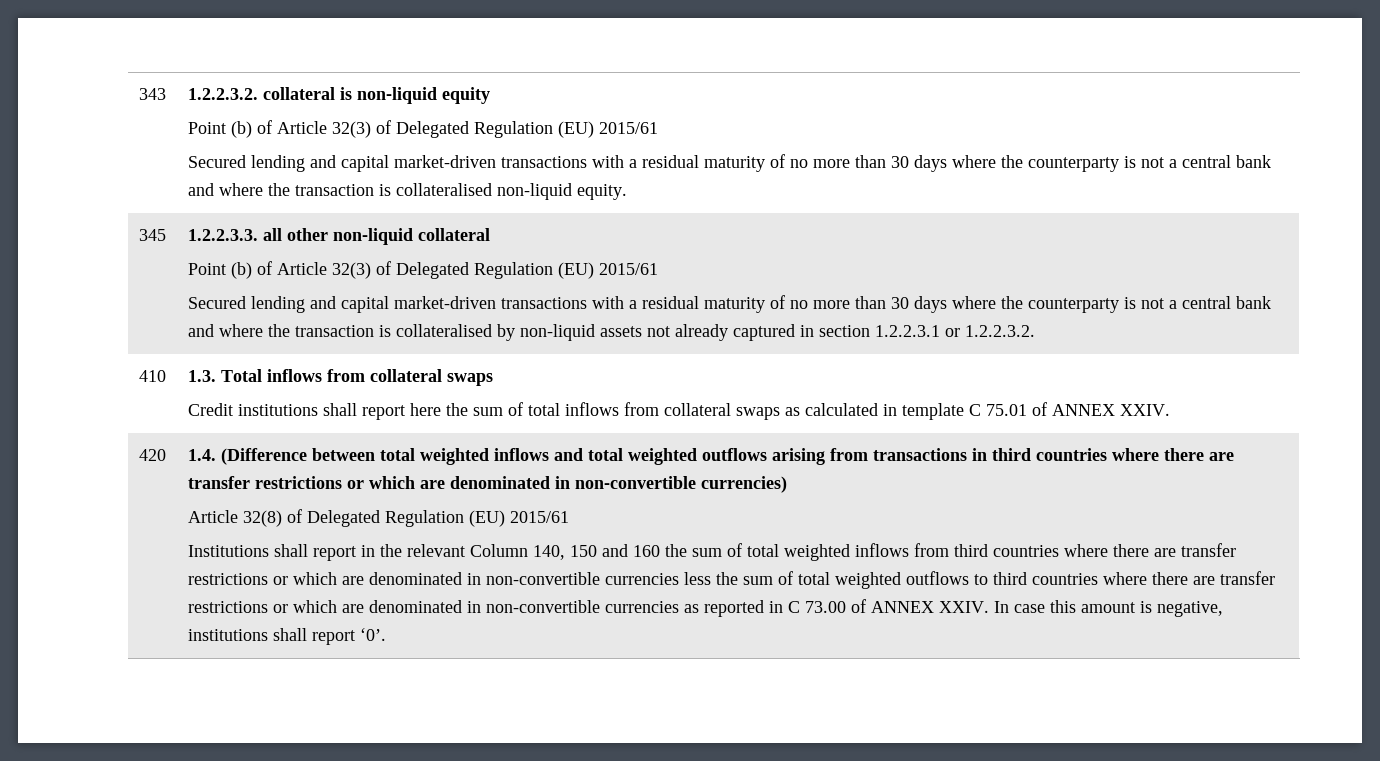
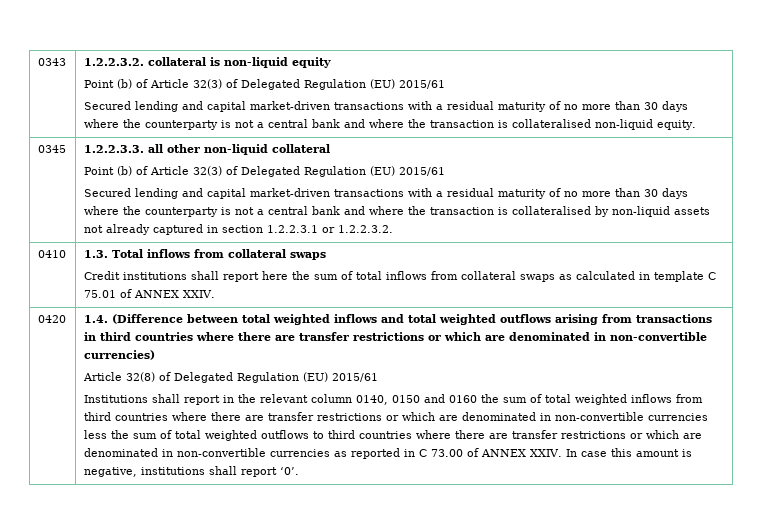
- 343
+ 0343
- 345
+ 0345
- 410 | 1.3. Total inflows from collateral swaps
+ 0410 | 1.3. Total inflows from collateral swaps
- 420
+ 0420
- Institutions shall report in the relevant Column 140, 150 and 160 the sum of total weighted inflows from third countries where there are transfer restrictions or which are denominated in non-convertible currencies less the sum of total weighted outflows to third countries where there are transfer restrictions or which are denominated in non-convertible currencies as reported in C 73.00 of ANNEX XXIV.
+ Institutions shall report in the relevant column 0140, 0150 and 0160 the sum of total weighted inflows from third countries where there are transfer restrictions or which are denominated in non-convertible currencies less the sum of total weighted outflows to third countries where there are transfer restrictions or which are denominated in non-convertible currencies as reported in C 73.00 of ANNEX XXIV.

